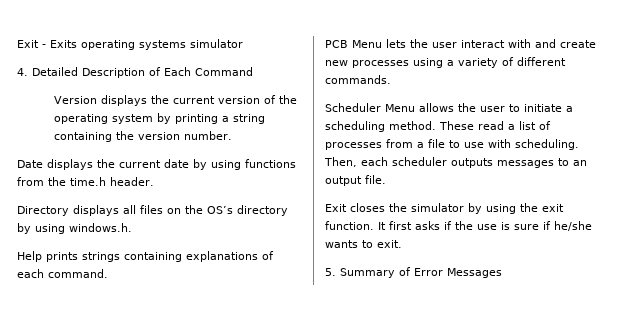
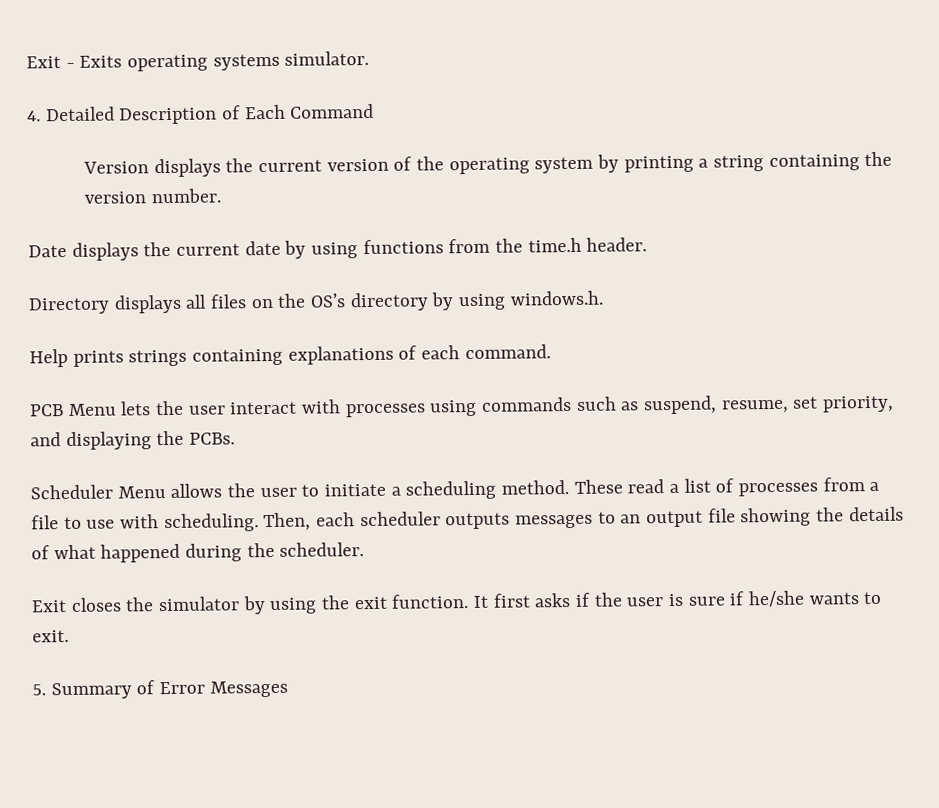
- Exit - Exits operating systems simulator
+ Exit - Exits operating systems simulator.
- PCB Menu lets the user interact with and create new processes using a variety of different commands.
+ PCB Menu lets the user interact with processes using commands such as suspend, resume, set priority, and displaying the PCBs.
- Then, each scheduler outputs messages to an output file.
+ Then, each scheduler outputs messages to an output file showing the details of what happened during the scheduler.
- It first asks if the use is sure if he/she wants to exit.
+ It first asks if the user is sure if he/she wants to exit.

